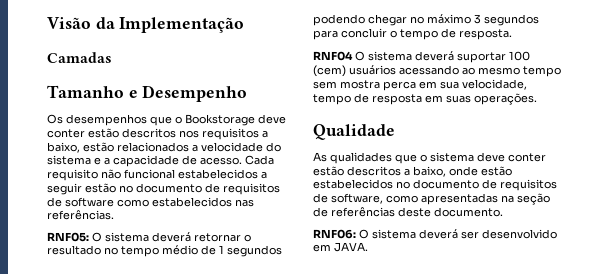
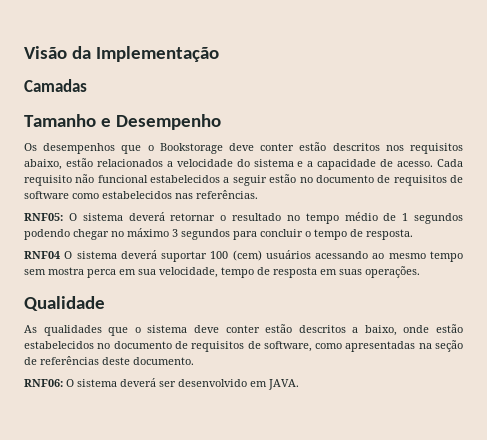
- Os desempenhos que o Bookstorage deve conter estão descritos nos requisitos a baixo, estão relacionados a velocidade do sistema e a capacidade de acesso.
+ Os desempenhos que o Bookstorage deve conter estão descritos nos requisitos abaixo, estão relacionados a velocidade do sistema e a capacidade de acesso.

